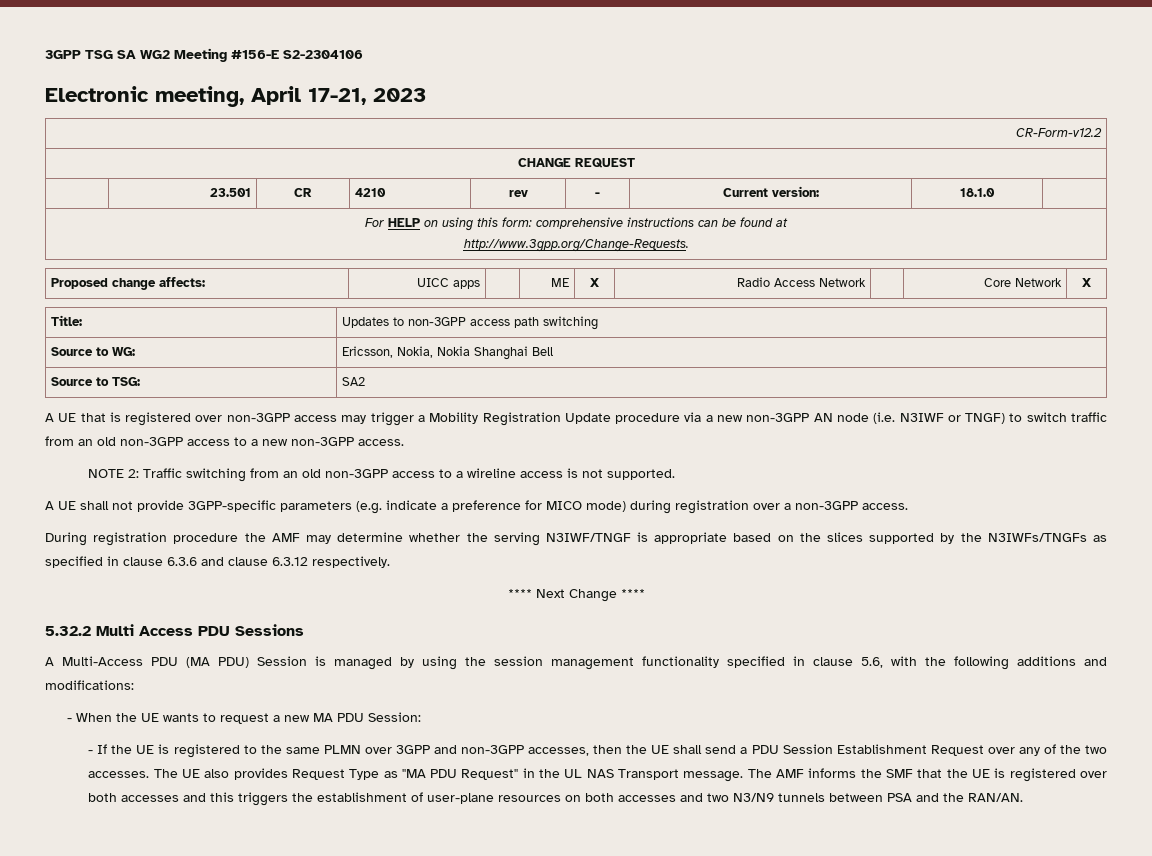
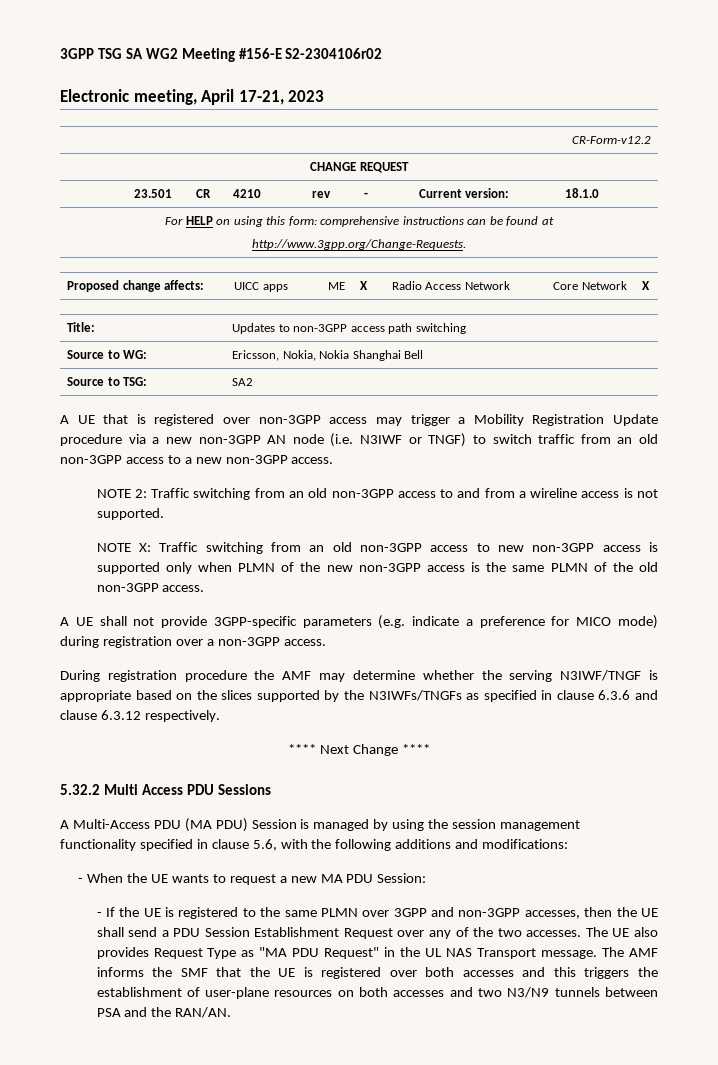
- 3GPP TSG SA WG2 Meeting #156-E S2-2304106
+ 3GPP TSG SA WG2 Meeting #156-E S2-2304106r02
- NOTE 2: Traffic switching from an old non-3GPP access to a wireline access is not supported.
+ NOTE 2: Traffic switching from an old non-3GPP access to and from a wireline access is not supported.
+ NOTE X: Traffic switching from an old non-3GPP access to new non-3GPP access is supported only when PLMN of the new non-3GPP access is the same PLMN of the old non-3GPP access.

